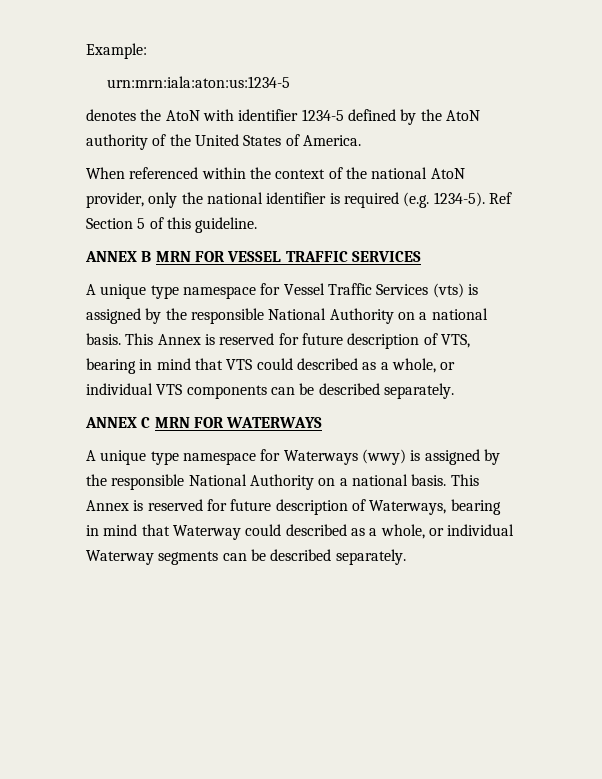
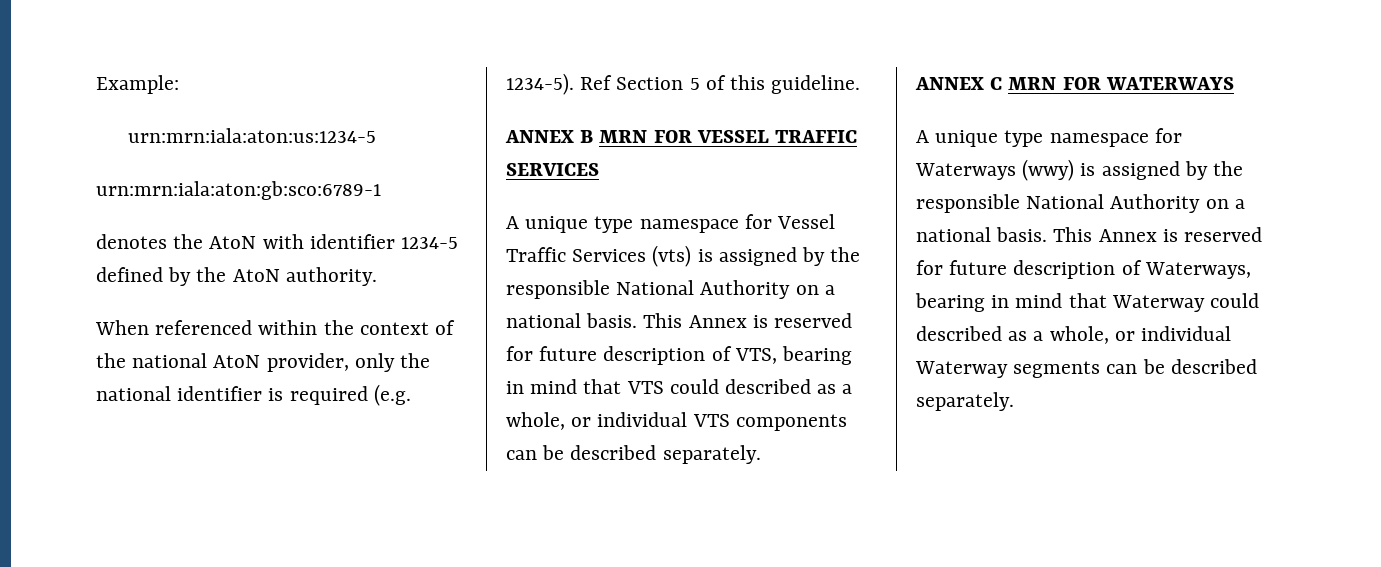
+ urn:mrn:iala:aton:gb:sco:6789-1
- denotes the AtoN with identifier 1234-5 defined by the AtoN authority of the United States of America.
+ denotes the AtoN with identifier 1234-5 defined by the AtoN authority.

